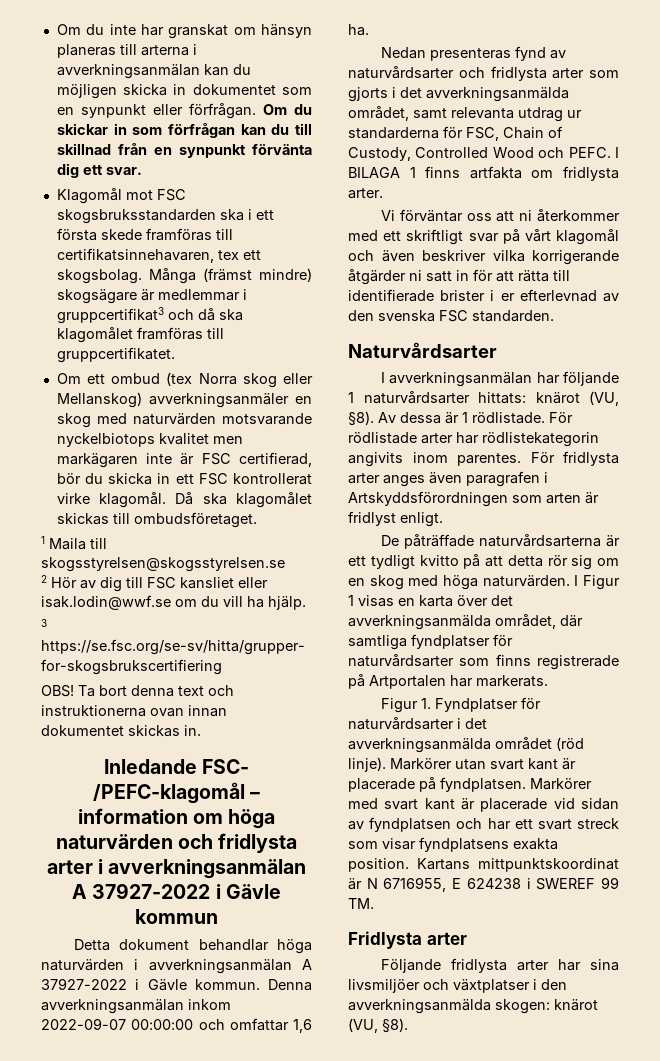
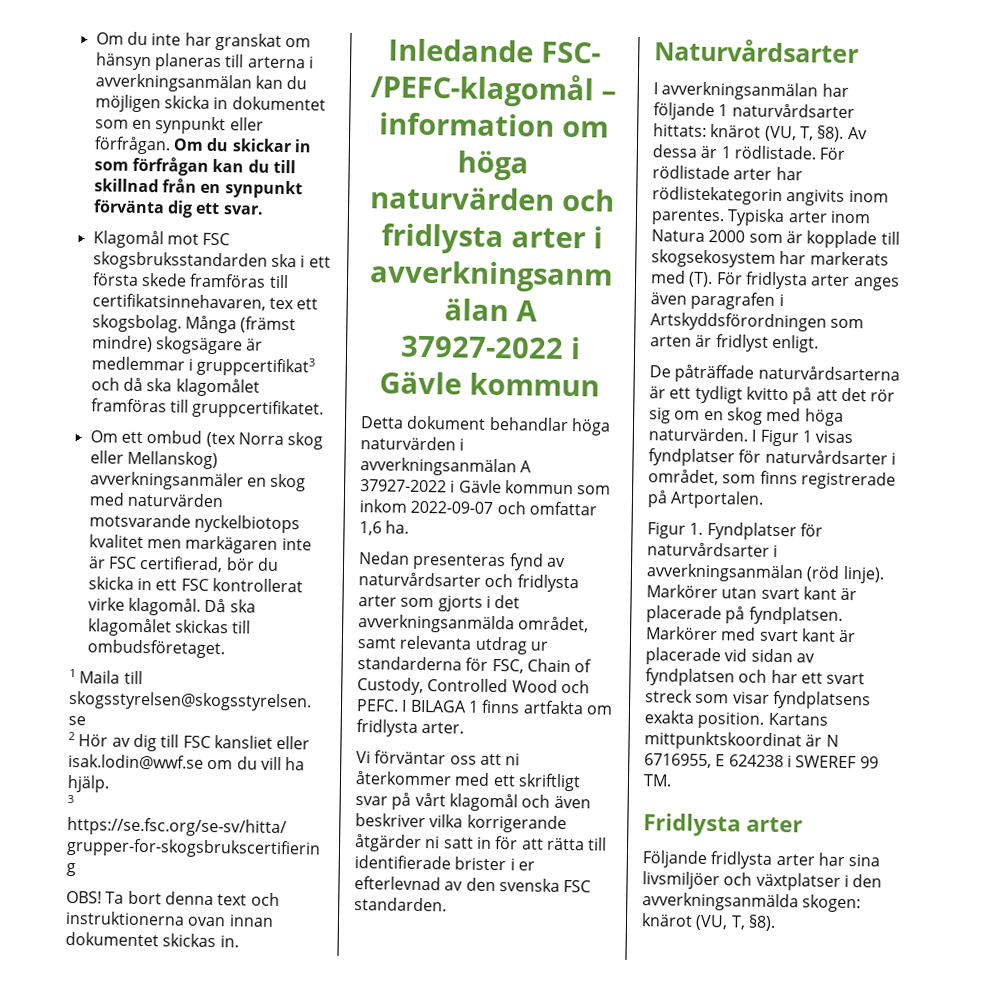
- Detta dokument behandlar höga naturvärden i avverkningsanmälan A 37927-2022 i Gävle kommun. Denna avverkningsanmälan inkom 2022-09-07 00:00:00 och omfattar 1,6 ha.
+ Detta dokument behandlar höga naturvärden i avverkningsanmälan A 37927-2022 i Gävle kommun som inkom 2022-09-07 och omfattar 1,6 ha.
- I avverkningsanmälan har följande 1 naturvårdsarter hittats: knärot (VU, §8).
+ I avverkningsanmälan har följande 1 naturvårdsarter hittats: knärot (VU, T, §8).
- För fridlysta arter anges även paragrafen i Artskyddsförordningen som arten är fridlyst enligt.
+ Typiska arter inom Natura 2000 som är kopplade till skogsekosystem har markerats med (T). För fridlysta arter anges även paragrafen i Artskyddsförordningen som arten är fridlyst enligt.
- De påträffade naturvårdsarterna är ett tydligt kvitto på att detta rör sig om en skog med höga naturvärden.
+ De påträffade naturvårdsarterna är ett tydligt kvitto på att det rör sig om en skog med höga naturvärden.
- I Figur 1 visas en karta över det avverkningsanmälda området, där samtliga fyndplatser för naturvårdsarter som finns registrerade på Artportalen har markerats.
+ I Figur 1 visas fyndplatser för naturvårdsarter i området, som finns registrerade på Artportalen.
- Figur 1. Fyndplatser för naturvårdsarter i det avverkningsanmälda området (röd linje).
+ Figur 1. Fyndplatser för naturvårdsarter i avverkningsanmälan (röd linje).
- Följande fridlysta arter har sina livsmiljöer och växtplatser i den avverkningsanmälda skogen: knärot (VU, §8).
+ Följande fridlysta arter har sina livsmiljöer och växtplatser i den avverkningsanmälda skogen: knärot (VU, T, §8).

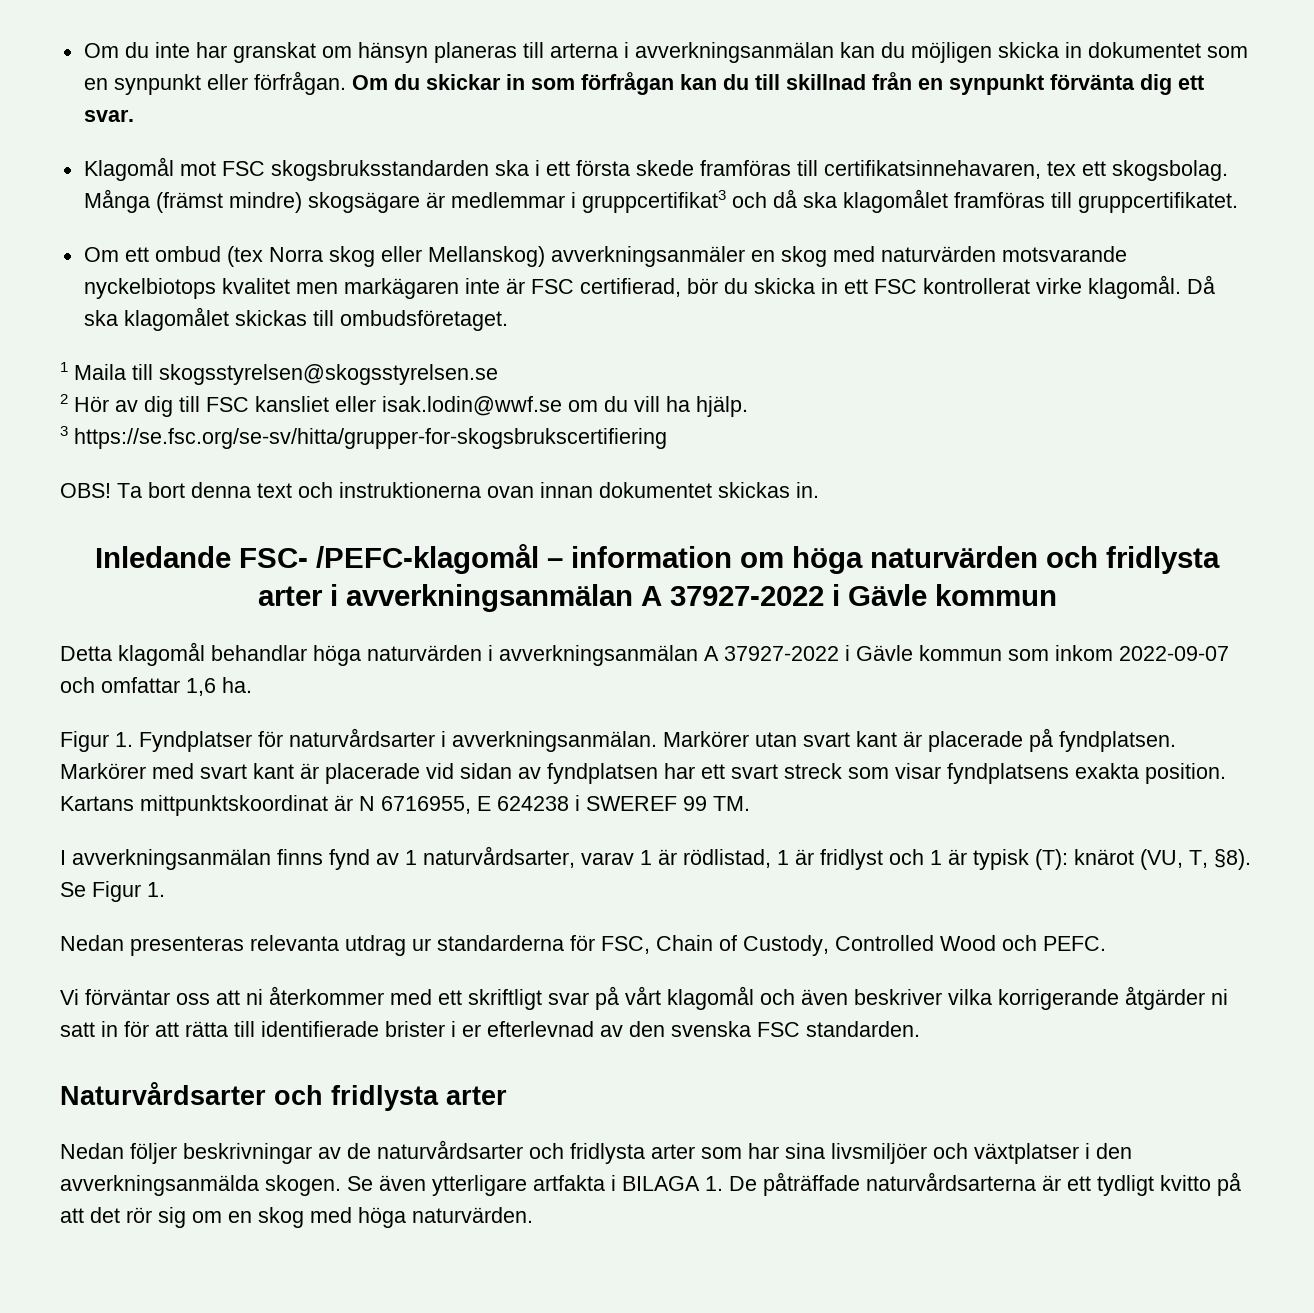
- Detta dokument behandlar höga naturvärden i avverkningsanmälan A 37927-2022 i Gävle kommun som inkom 2022-09-07 och omfattar 1,6 ha.
+ Detta klagomål behandlar höga naturvärden i avverkningsanmälan A 37927-2022 i Gävle kommun som inkom 2022-09-07 och omfattar 1,6 ha.
- Nedan presenteras fynd av naturvårdsarter och fridlysta arter som gjorts i det avverkningsanmälda området, samt relevanta utdrag ur standarderna för FSC, Chain of Custody, Controlled Wood och PEFC. I BILAGA 1 finns artfakta om fridlysta arter.
+ Figur 1. Fyndplatser för naturvårdsarter i avverkningsanmälan. Markörer utan svart kant är placerade på fyndplatsen. Markörer med svart kant är placerade vid sidan av fyndplatsen har ett svart streck som visar fyndplatsens exakta position. Kartans mittpunktskoordinat är N 6716955, E 624238 i SWEREF 99 TM.
+ I avverkningsanmälan finns fynd av 1 naturvårdsarter, varav 1 är rödlistad, 1 är fridlyst och 1 är typisk (T): knärot (VU, T, §8). Se Figur 1.
+ Nedan presenteras relevanta utdrag ur standarderna för FSC, Chain of Custody, Controlled Wood och PEFC.
- Naturvårdsarter
- I avverkningsanmälan har följande 1 naturvårdsarter hittats: knärot (VU, T, §8). Av dessa är 1 rödlistade. För rödlistade arter har rödlistekategorin angivits inom parentes. Typiska arter inom Natura 2000 som är kopplade till skogsekosystem har markerats med (T). För fridlysta arter anges även paragrafen i Artskyddsförordningen som arten är fridlyst enligt.
- De påträffade naturvårdsarterna är ett tydligt kvitto på att det rör sig om en skog med höga naturvärden. I Figur 1 visas fyndplatser för naturvårdsarter i området, som finns registrerade på Artportalen.
- Figur 1. Fyndplatser för naturvårdsarter i avverkningsanmälan (röd linje). Markörer utan svart kant är placerade på fyndplatsen. Markörer med svart kant är placerade vid sidan av fyndplatsen och har ett svart streck som visar fyndplatsens exakta position. Kartans mittpunktskoordinat är N 6716955, E 624238 i SWEREF 99 TM.
- Fridlysta arter
- Följande fridlysta arter har sina livsmiljöer och växtplatser i den avverkningsanmälda skogen: knärot (VU, T, §8).
+ Naturvårdsarter och fridlysta arter
+ Nedan följer beskrivningar av de naturvårdsarter och fridlysta arter som har sina livsmiljöer och växtplatser i den avverkningsanmälda skogen. Se även ytterligare artfakta i BILAGA 1. De påträffade naturvårdsarterna är ett tydligt kvitto på att det rör sig om en skog med höga naturvärden.

